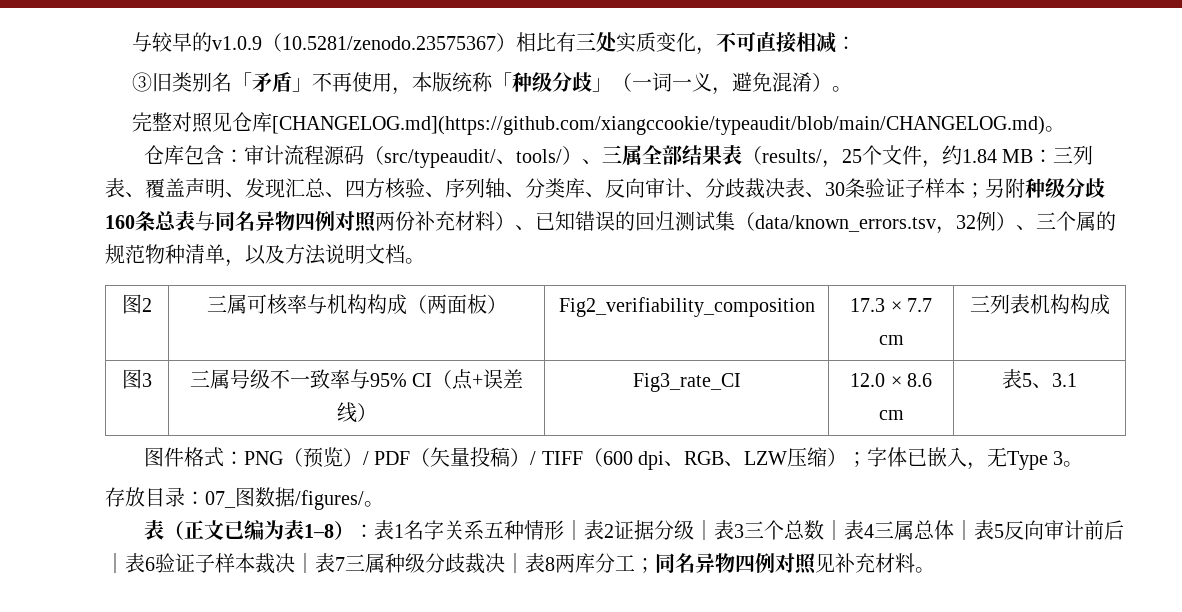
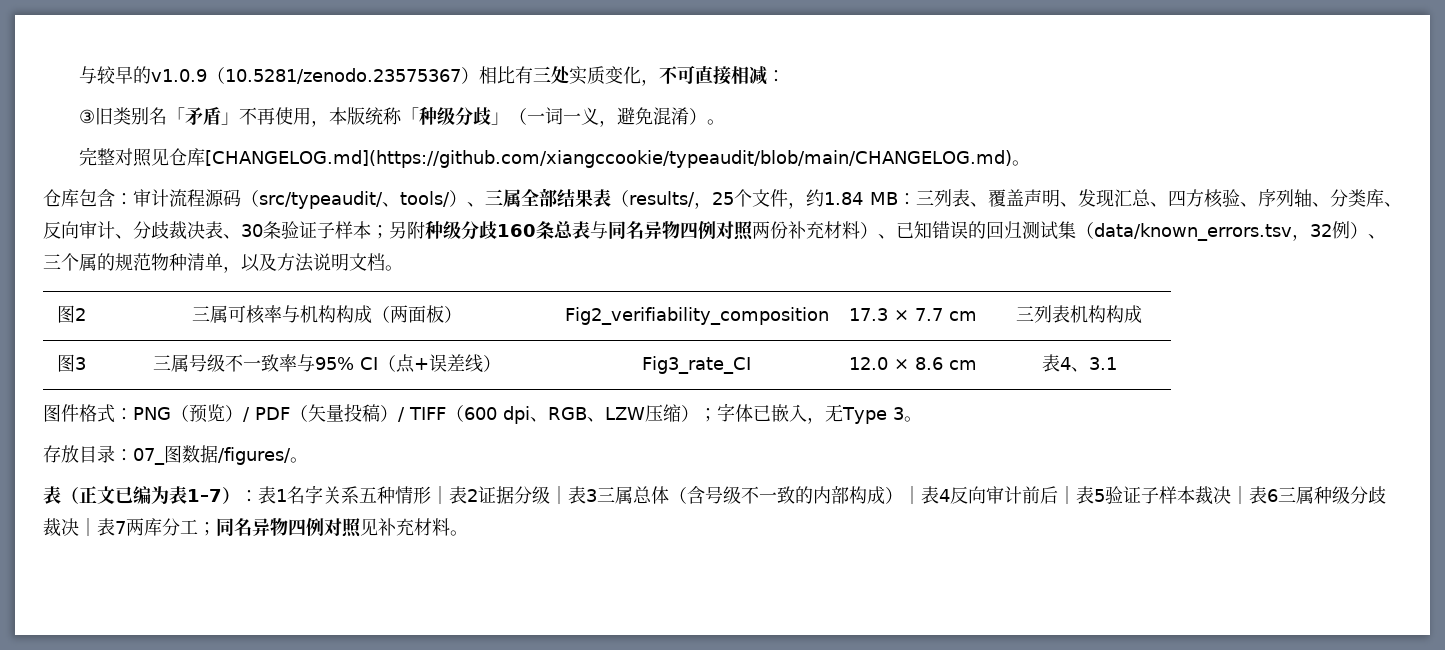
- 图3 | 三属号级不一致率与95% CI（点+误差线） | Fig3_rate_CI | 12.0 × 8.6 cm | 表5、3.1
+ 图3 | 三属号级不一致率与95% CI（点+误差线） | Fig3_rate_CI | 12.0 × 8.6 cm | 表4、3.1
- 表（正文已编为表1–8）：表1名字关系五种情形｜表2证据分级｜表3三个总数｜表4三属总体｜表5反向审计前后｜表6验证子样本裁决｜表7三属种级分歧裁决｜表8两库分工；同名异物四例对照见补充材料。
+ 表（正文已编为表1–7）：表1名字关系五种情形｜表2证据分级｜表3三属总体（含号级不一致的内部构成）｜表4反向审计前后｜表5验证子样本裁决｜表6三属种级分歧裁决｜表7两库分工；同名异物四例对照见补充材料。

